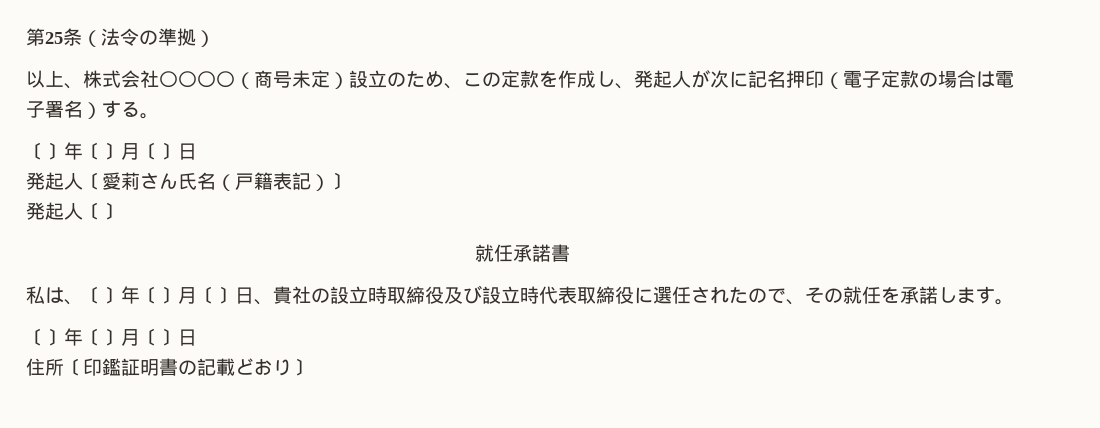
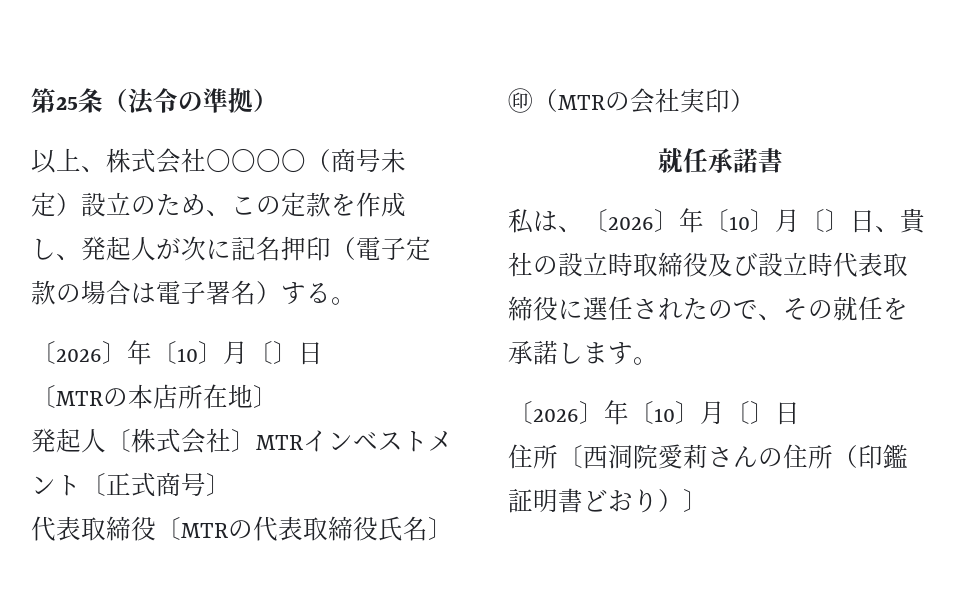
  以上、株式会社〇〇〇〇（商号未定）設立のため、この定款を作成し、発起人が次に記名押印（電子定款の場合は電子署名）する。
- 〔〕年〔〕月〔〕日
- 発起人〔愛莉さん氏名（戸籍表記）〕
+ 〔2026〕年〔10〕月〔〕日
+ 〔MTRの本店所在地〕
- 発起人〔〕
+ 発起人〔株式会社〕MTRインベストメント〔正式商号〕
+ 代表取締役〔MTRの代表取締役氏名〕㊞（MTRの会社実印）
- 私は、〔〕年〔〕月〔〕日、貴社の設立時取締役及び設立時代表取締役に選任されたので、その就任を承諾します。
- 〔〕年〔〕月〔〕日
+ 私は、〔2026〕年〔10〕月〔〕日、貴社の設立時取締役及び設立時代表取締役に選任されたので、その就任を承諾します。
+ 〔2026〕年〔10〕月〔〕日
- 住所〔印鑑証明書の記載どおり〕
+ 住所〔西洞院愛莉さんの住所（印鑑証明書どおり）〕

